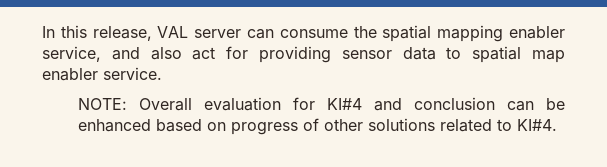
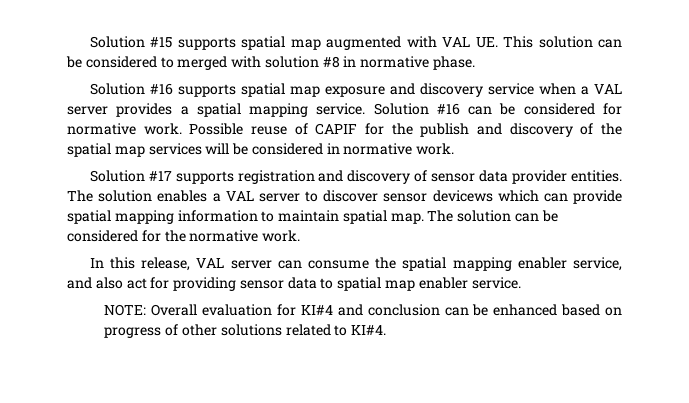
+ Solution #15 supports spatial map augmented with VAL UE. This solution can be considered to merged with solution #8 in normative phase.
+ Solution #16 supports spatial map exposure and discovery service when a VAL server provides a spatial mapping service. Solution #16 can be considered for normative work. Possible reuse of CAPIF for the publish and discovery of the spatial map services will be considered in normative work.
+ Solution #17 supports registration and discovery of sensor data provider entities. The solution enables a VAL server to discover sensor devicews which can provide spatial mapping information to maintain spatial map. The solution can be considered for the normative work.

